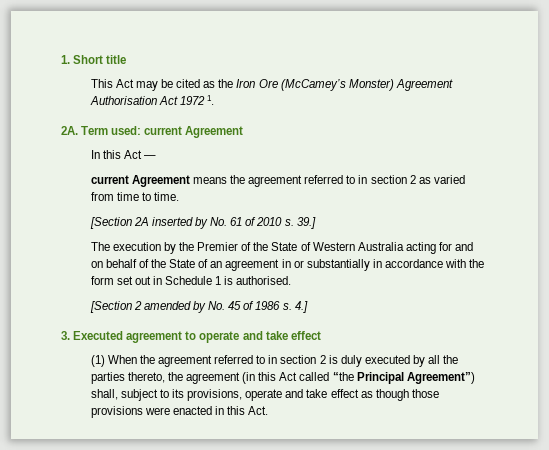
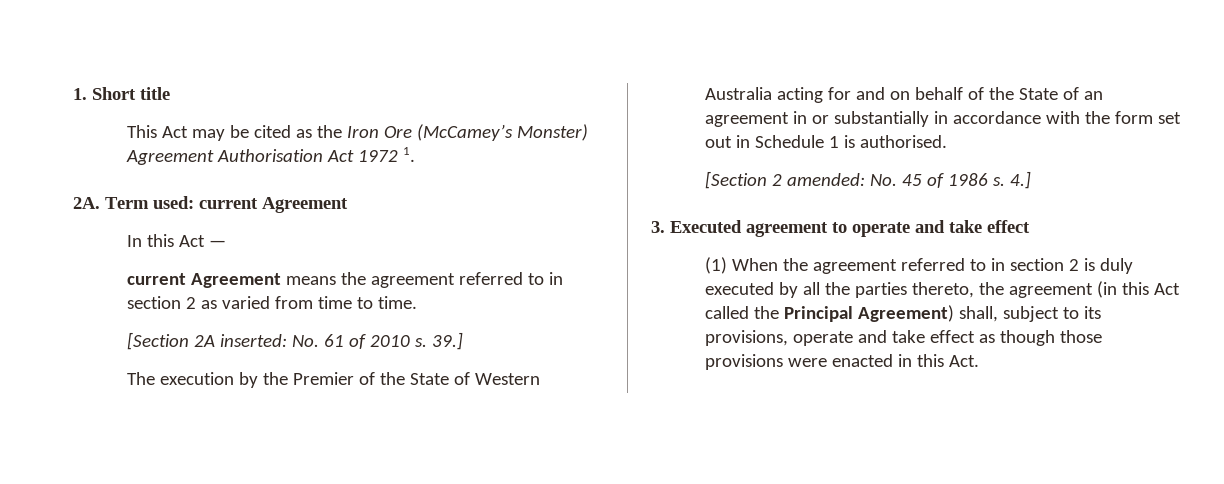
- [Section 2A inserted by No. 61 of 2010 s.
+ [Section 2A inserted: No. 61 of 2010 s.
- [Section 2 amended by No. 45 of 1986 s.
+ [Section 2 amended: No. 45 of 1986 s.
- (1) When the agreement referred to in section 2 is duly executed by all the parties thereto, the agreement (in this Act called “the Principal Agreement”) shall, subject to its provisions, operate and take effect as though those provisions were enacted in this Act.
+ (1) When the agreement referred to in section 2 is duly executed by all the parties thereto, the agreement (in this Act called the Principal Agreement) shall, subject to its provisions, operate and take effect as though those provisions were enacted in this Act.

